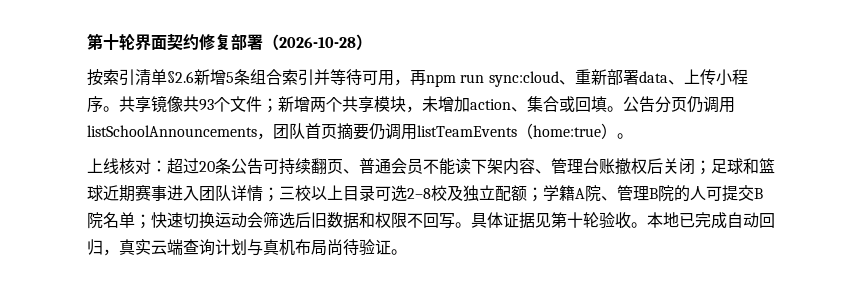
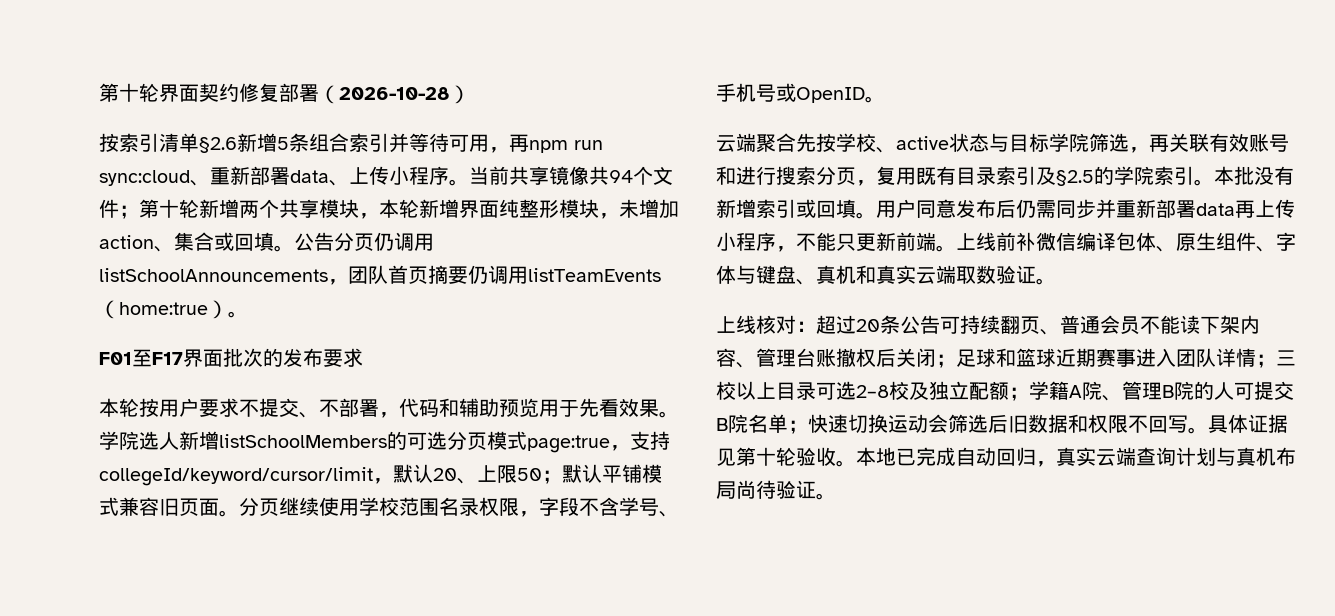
- 共享镜像共93个文件；新增两个共享模块，未增加action、集合或回填。
+ 当前共享镜像共94个文件；第十轮新增两个共享模块，本轮新增界面纯整形模块，未增加action、集合或回填。
+ F01至F17界面批次的发布要求
+ 本轮按用户要求不提交、不部署，代码和辅助预览用于先看效果。学院选人新增listSchoolMembers的可选分页模式page:true，支持collegeId/keyword/cursor/limit，默认20、上限50；默认平铺模式兼容旧页面。分页继续使用学校范围名录权限，字段不含学号、手机号或OpenID。
+ 云端聚合先按学校、active状态与目标学院筛选，再关联有效账号和进行搜索分页，复用既有目录索引及§2.5的学院索引。本批没有新增索引或回填。用户同意发布后仍需同步并重新部署data再上传小程序，不能只更新前端。上线前补微信编译包体、原生组件、字体与键盘、真机和真实云端取数验证。

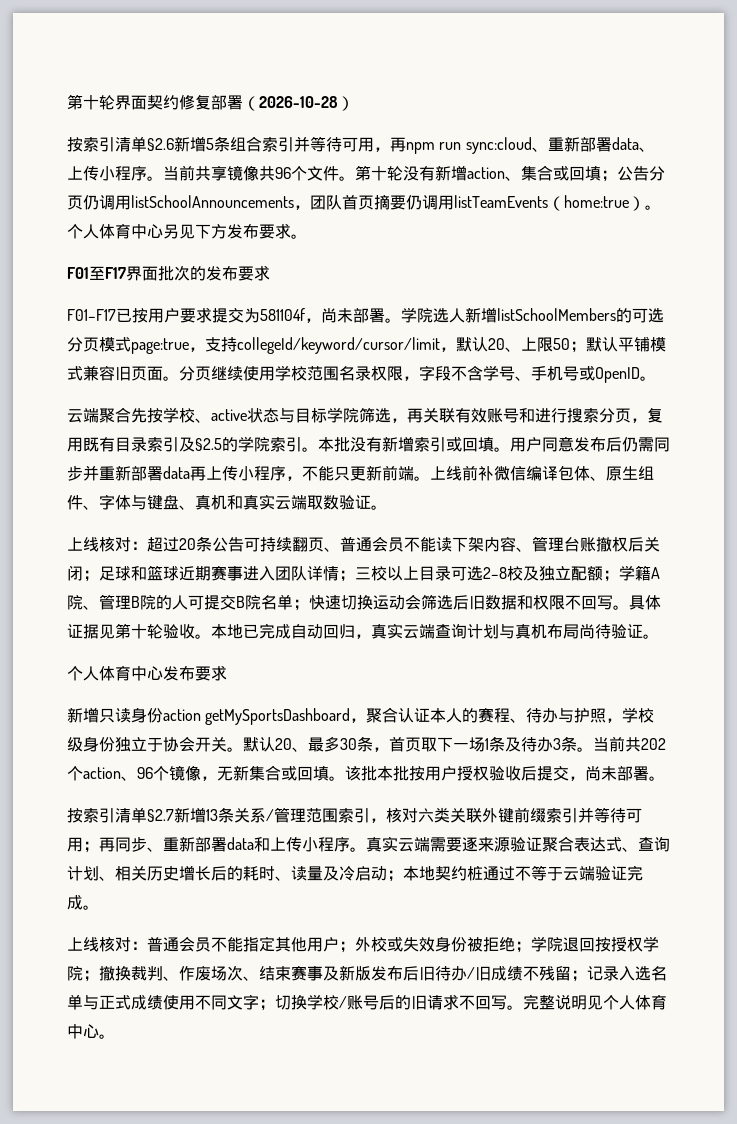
- 当前共享镜像共94个文件；第十轮新增两个共享模块，本轮新增界面纯整形模块，未增加action、集合或回填。公告分页仍调用listSchoolAnnouncements，团队首页摘要仍调用listTeamEvents（home:true）。
+ 当前共享镜像共96个文件。第十轮没有新增action、集合或回填；公告分页仍调用listSchoolAnnouncements，团队首页摘要仍调用listTeamEvents（home:true）。个人体育中心另见下方发布要求。
- 本轮按用户要求不提交、不部署，代码和辅助预览用于先看效果。
+ F01–F17已按用户要求提交为581104f，尚未部署。
+ 个人体育中心发布要求
+ 新增只读身份action getMySportsDashboard，聚合认证本人的赛程、待办与护照，学校级身份独立于协会开关。默认20、最多30条，首页取下一场1条及待办3条。当前共202个action、96个镜像，无新集合或回填。该批本批按用户授权验收后提交，尚未部署。
+ 按索引清单§2.7新增13条关系/管理范围索引，核对六类关联外键前缀索引并等待可用；再同步、重新部署data和上传小程序。真实云端需要逐来源验证聚合表达式、查询计划、相关历史增长后的耗时、读量及冷启动；本地契约桩通过不等于云端验证完成。
+ 上线核对：普通会员不能指定其他用户；外校或失效身份被拒绝；学院退回按授权学院；撤换裁判、作废场次、结束赛事及新版发布后旧待办/旧成绩不残留；记录入选名单与正式成绩使用不同文字；切换学校/账号后的旧请求不回写。完整说明见个人体育中心。

